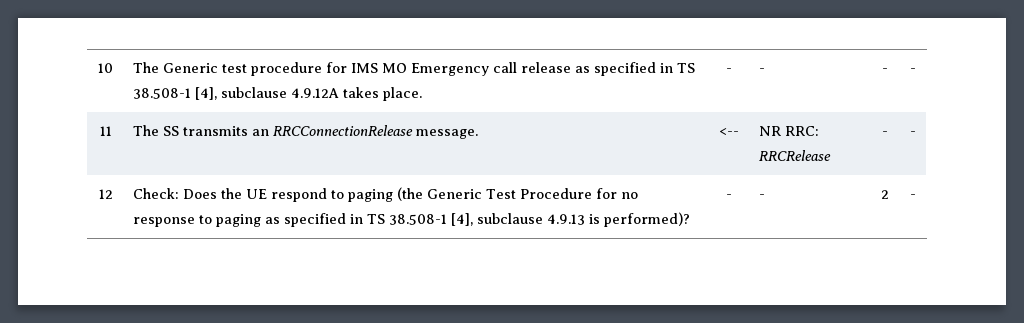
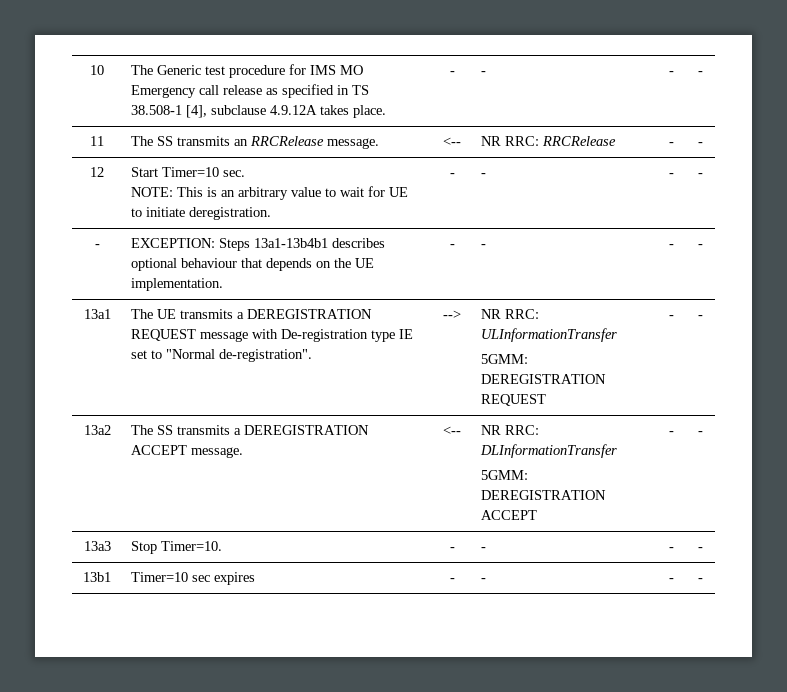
- 11 | The SS transmits an RRCConnectionRelease message. | <-- | NR RRC: RRCRelease | - | -
+ 11 | The SS transmits an RRCRelease message. | <-- | NR RRC: RRCRelease | - | -
- 12 | Check: Does the UE respond to paging (the Generic Test Procedure for no response to paging as specified in TS 38.508-1 [4], subclause 4.9.13 is performed)? | - | - | 2 | -
+ 12 | Start Timer=10 sec.
+ NOTE: This is an arbitrary value to wait for UE to initiate deregistration. | - | - | - | -
+ - | EXCEPTION: Steps 13a1-13b4b1 describes optional behaviour that depends on the UE implementation. | - | - | - | -
+ 13a1 | The UE transmits a DEREGISTRATION REQUEST message with De-registration type IE set to "Normal de-registration". | --> | NR RRC: ULInformationTransfer
+ 5GMM: DEREGISTRATION REQUEST | - | -
+ 13a2 | The SS transmits a DEREGISTRATION ACCEPT message. | <-- | NR RRC: DLInformationTransfer
+ 5GMM: DEREGISTRATION ACCEPT | - | -
+ 13a3 | Stop Timer=10. | - | - | - | -
+ 13b1 | Timer=10 sec expires | - | - | - | -

